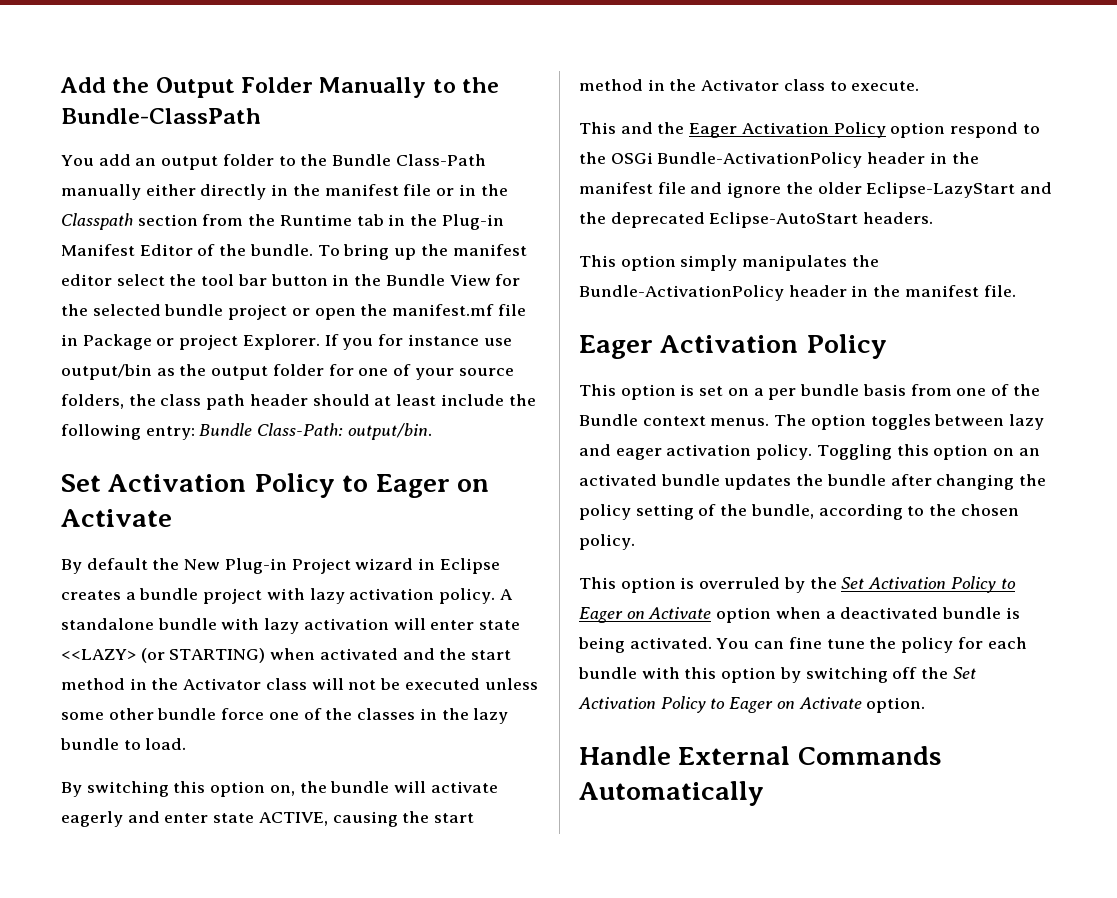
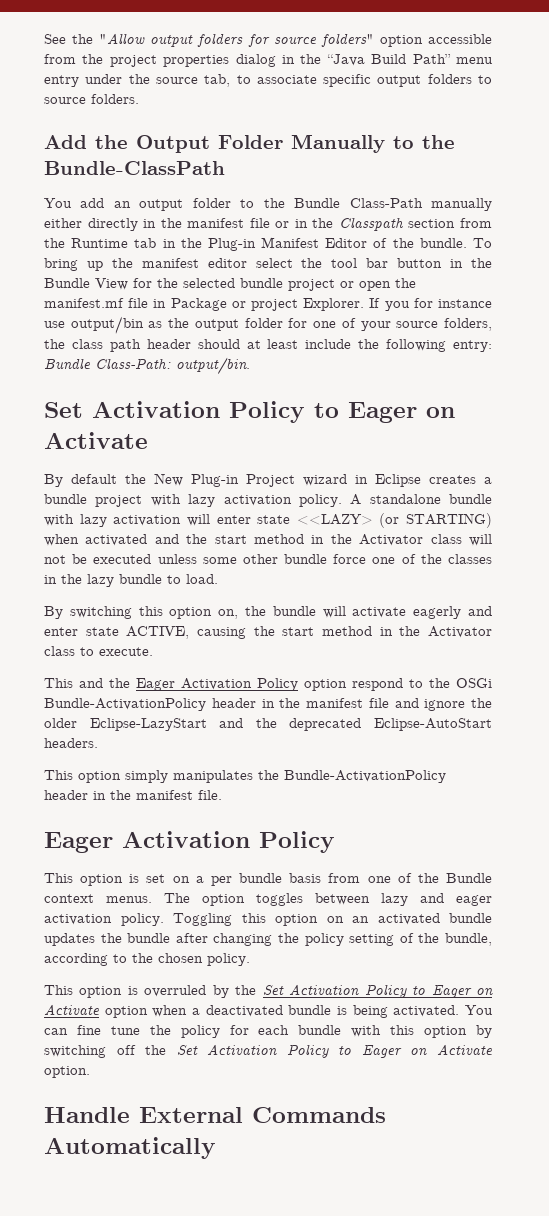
+ See the "Allow output folders for source folders" option accessible from the project properties dialog in the “Java Build Path” menu entry under the source tab, to associate specific output folders to source folders.

